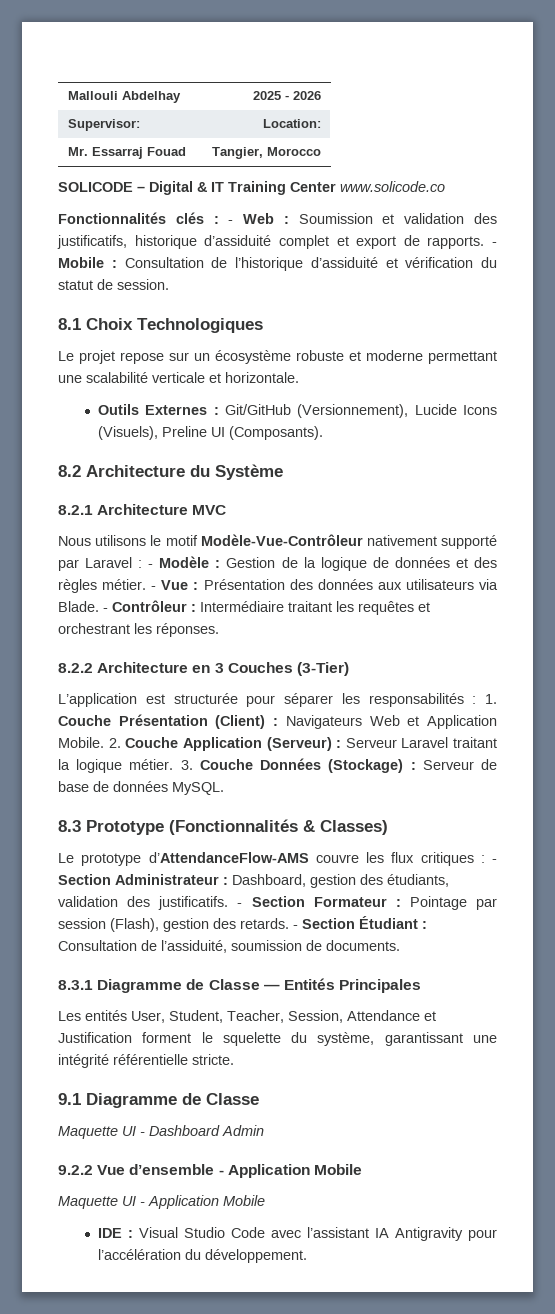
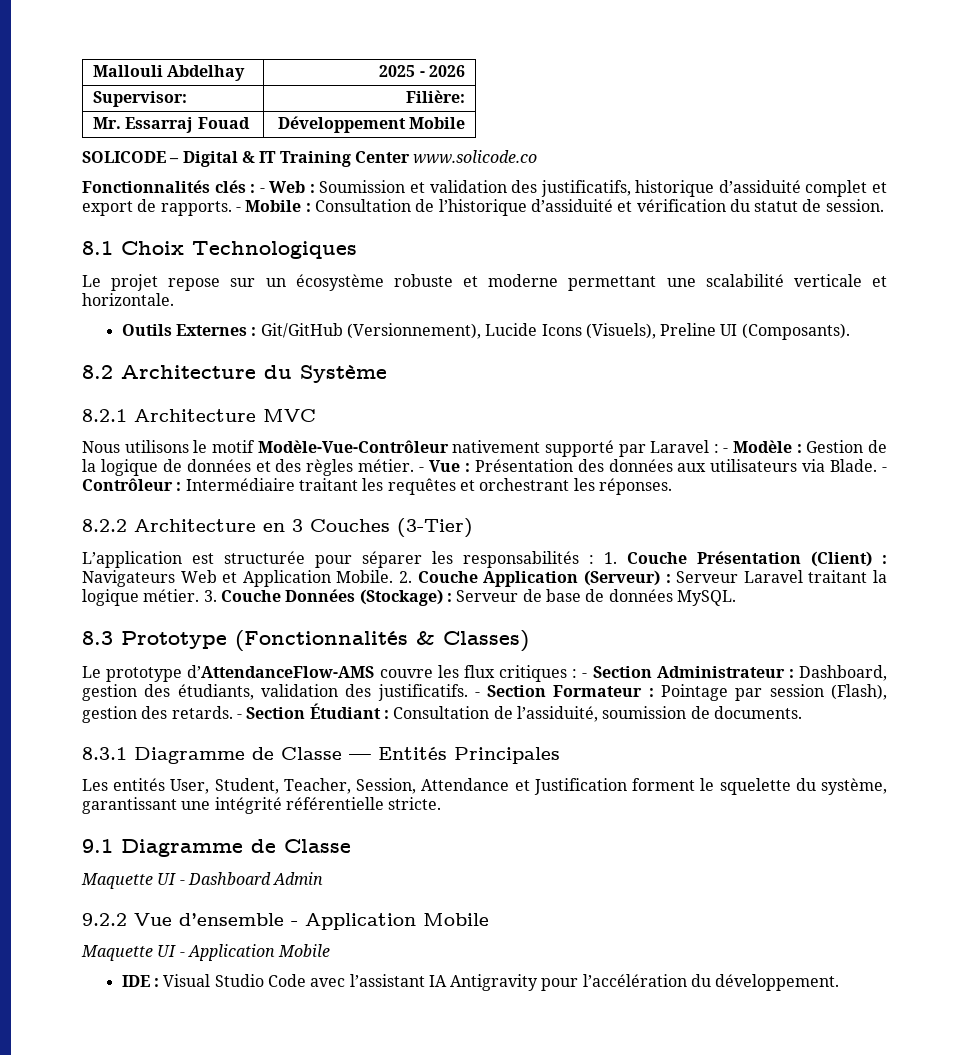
- Supervisor: | Location:
+ Supervisor: | Filière:
- Mr. Essarraj Fouad | Tangier, Morocco
+ Mr. Essarraj Fouad | Développement Mobile

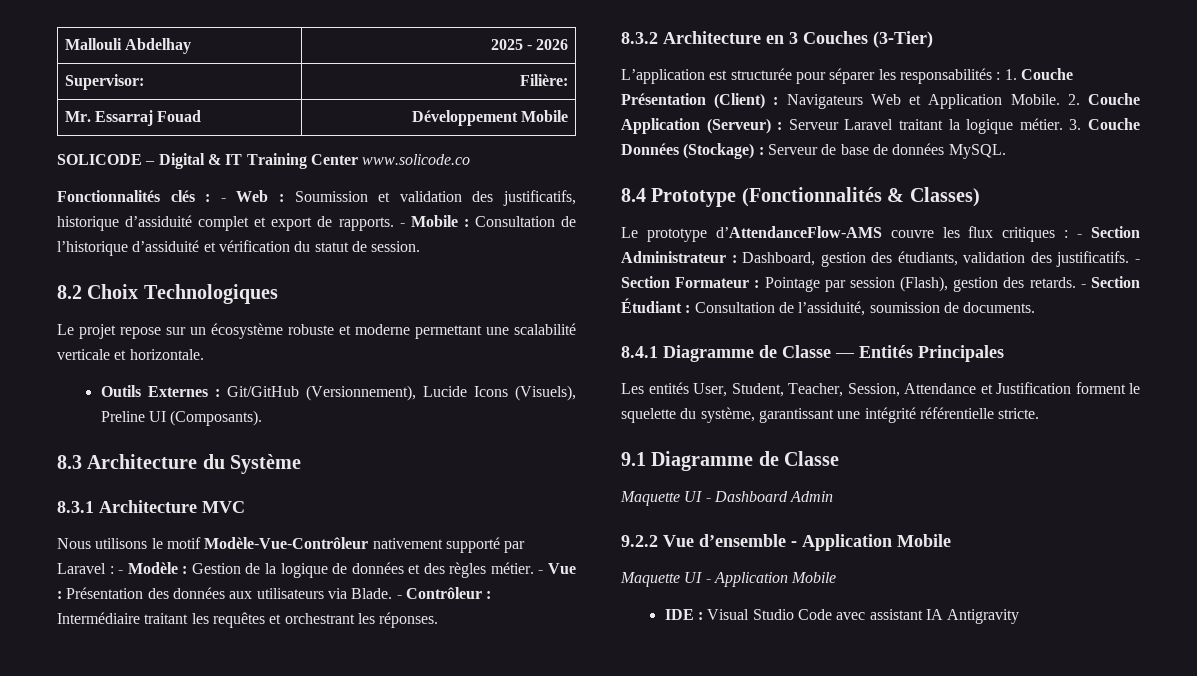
- 8.1 Choix Technologiques
+ 8.2 Choix Technologiques
- 8.2 Architecture du Système
+ 8.3 Architecture du Système
- 8.2.1 Architecture MVC
+ 8.3.1 Architecture MVC
- 8.2.2 Architecture en 3 Couches (3-Tier)
+ 8.3.2 Architecture en 3 Couches (3-Tier)
- 8.3 Prototype (Fonctionnalités & Classes)
+ 8.4 Prototype (Fonctionnalités & Classes)
- 8.3.1 Diagramme de Classe — Entités Principales
+ 8.4.1 Diagramme de Classe — Entités Principales
- IDE : Visual Studio Code avec l’assistant IA Antigravity pour l’accélération du développement.
+ IDE : Visual Studio Code avec assistant IA Antigravity

